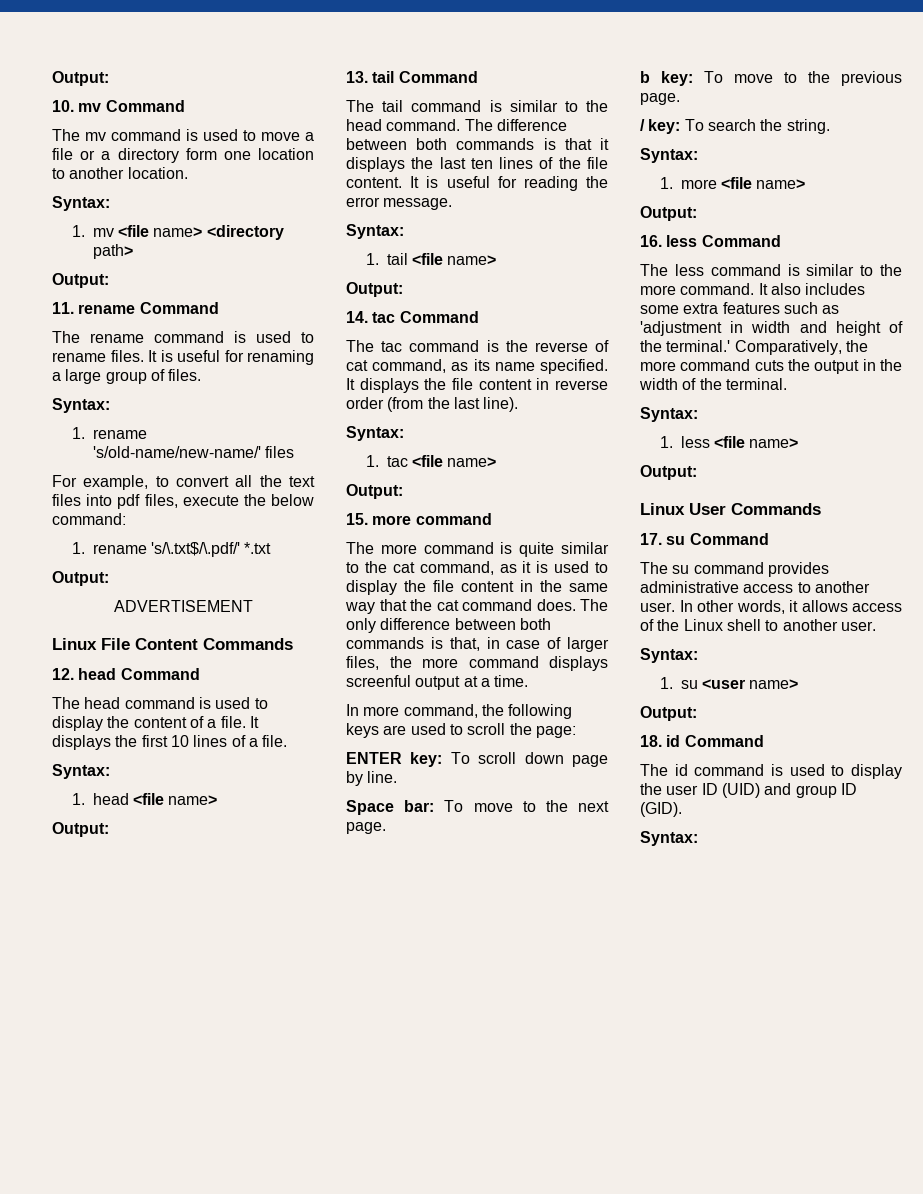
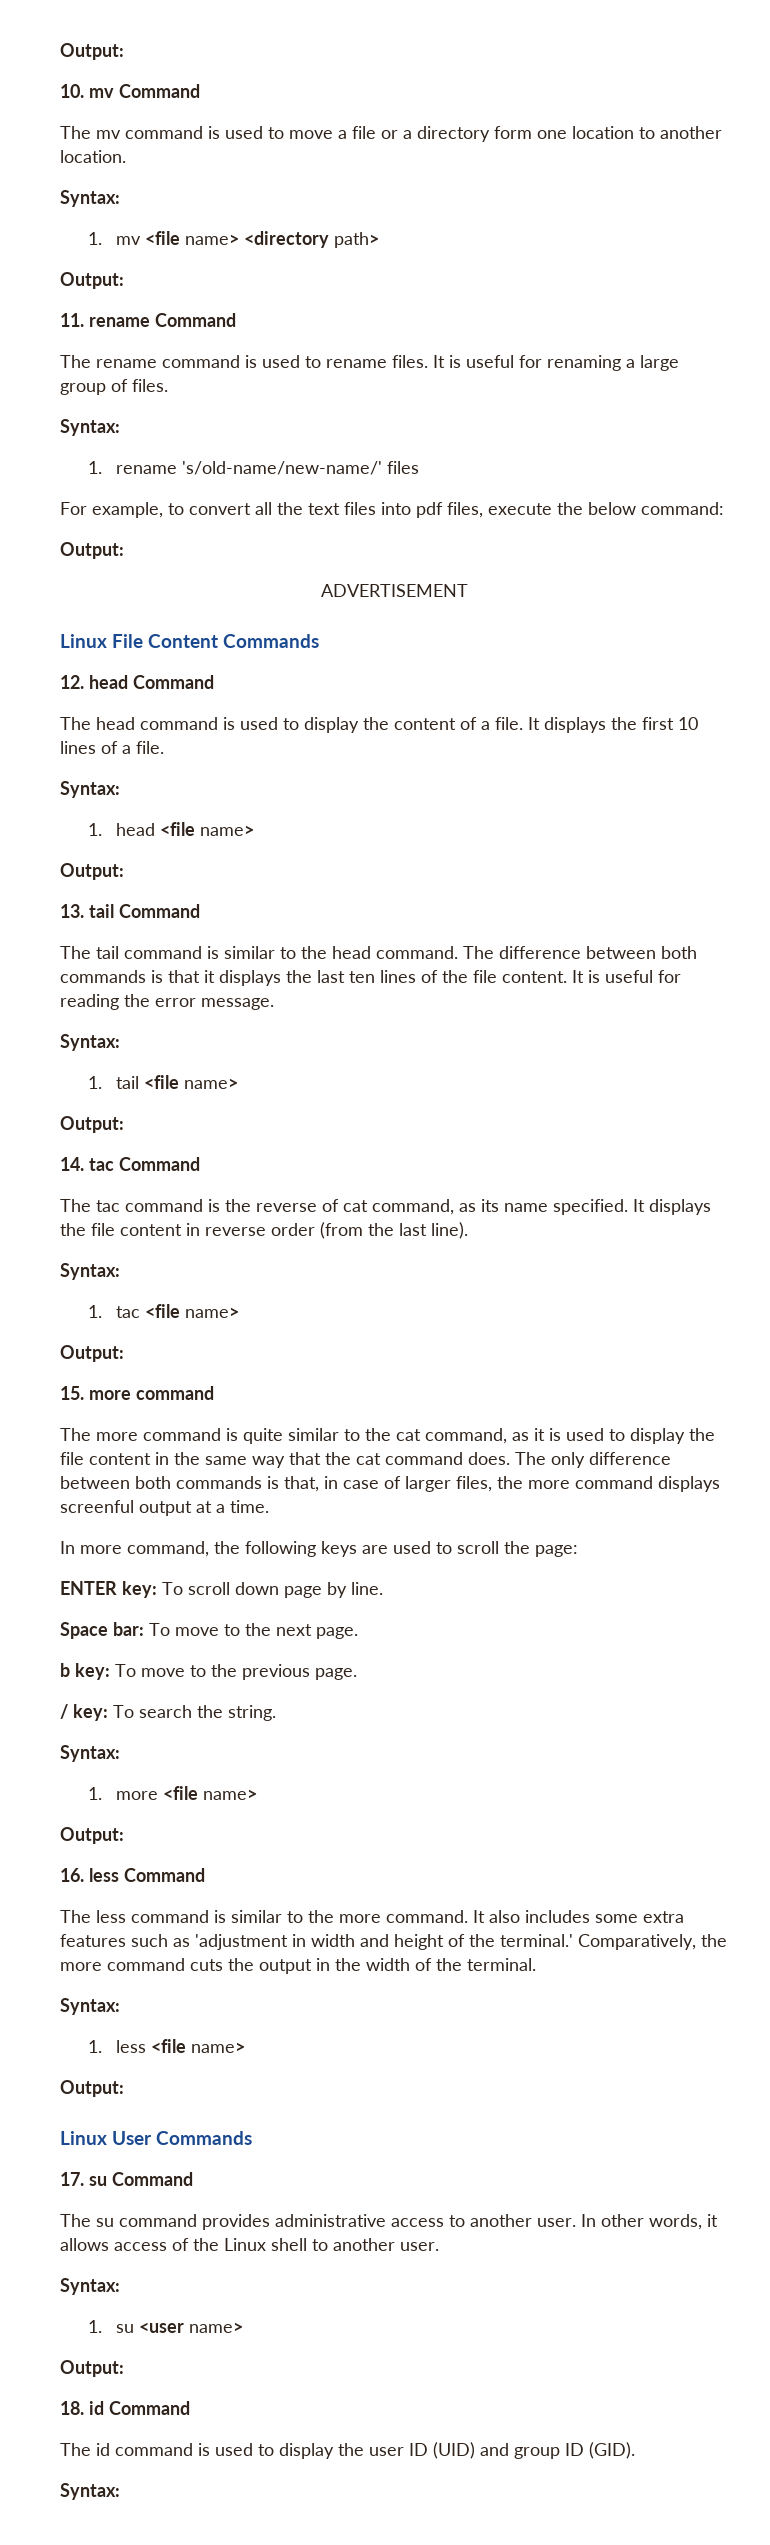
- 1. rename 's/\.txt$/\.pdf/' *.txt

